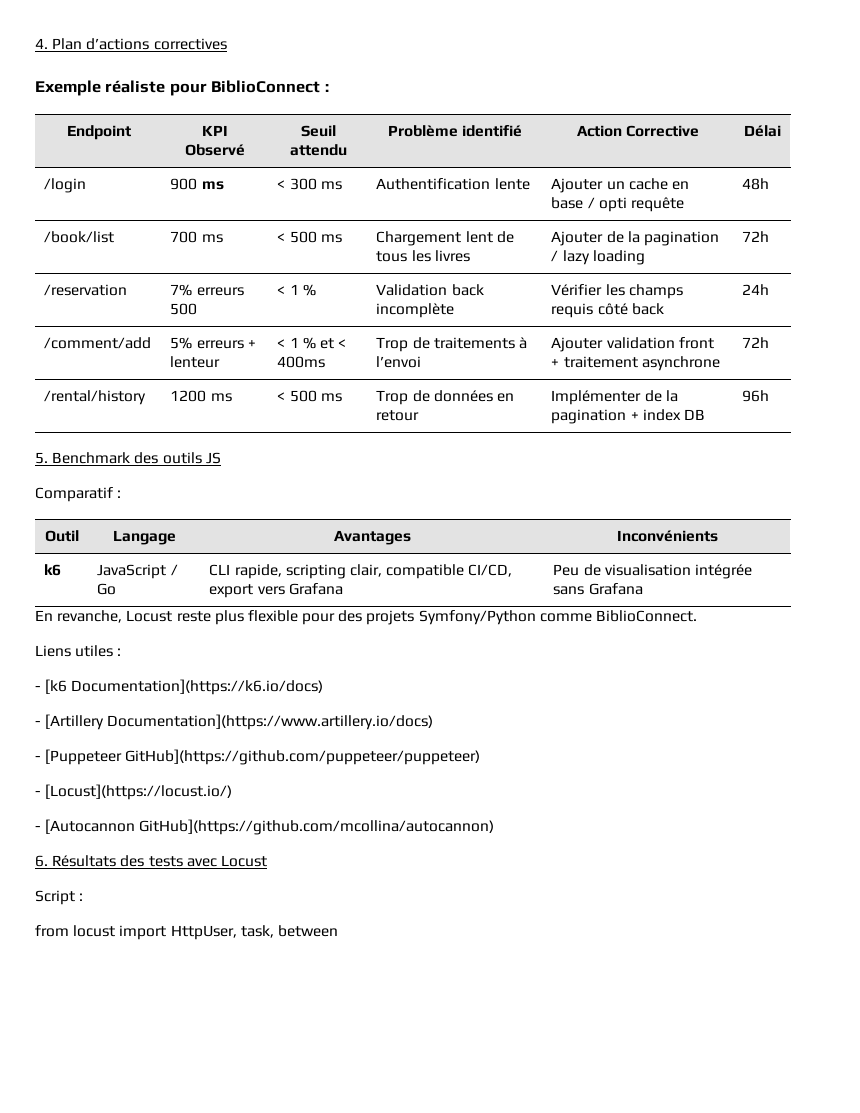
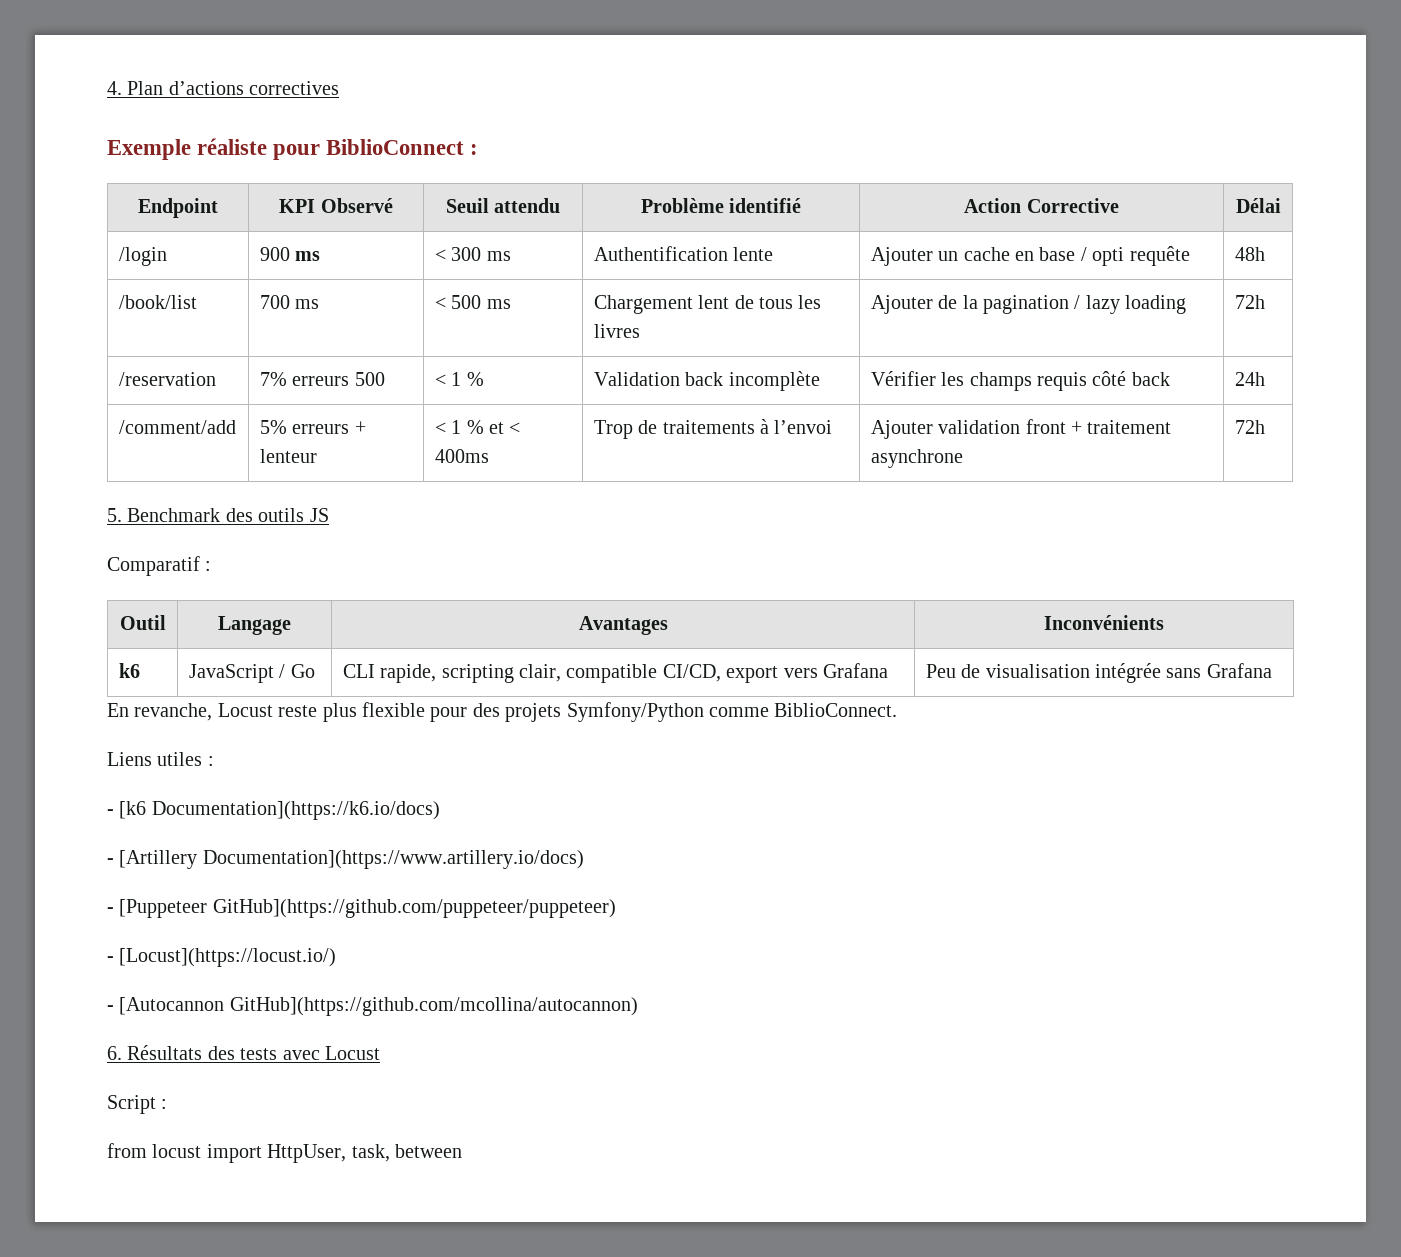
- /rental/history | 1200 ms | < 500 ms | Trop de données en retour | Implémenter de la pagination + index DB | 96h

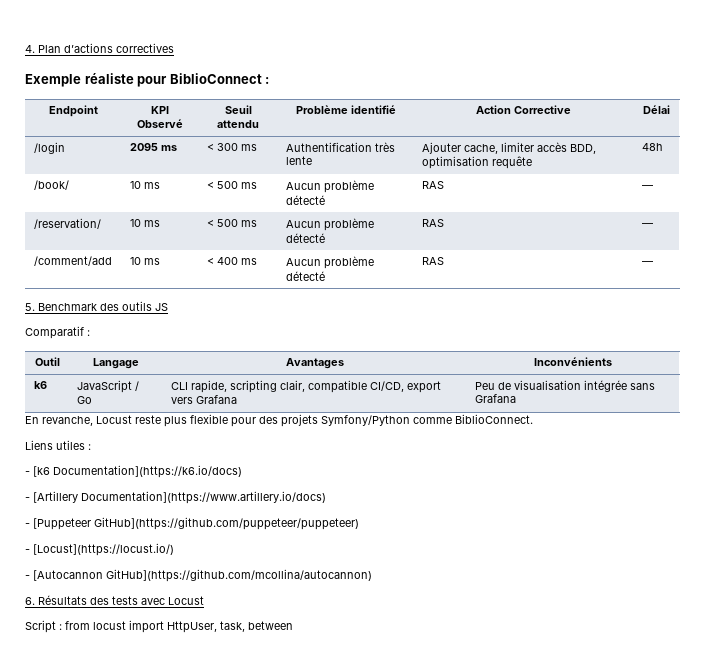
- /login | 900 ms | < 300 ms | Authentification lente | Ajouter un cache en base / opti requête | 48h
+ /login | 2095 ms | < 300 ms | Authentification très lente | Ajouter cache, limiter accès BDD, optimisation requête | 48h
- /book/list | 700 ms | < 500 ms | Chargement lent de tous les livres | Ajouter de la pagination / lazy loading | 72h
- /reservation | 7% erreurs 500 | < 1 % | Validation back incomplète | Vérifier les champs requis côté back | 24h
- /comment/add | 5% erreurs + lenteur | < 1 % et < 400ms | Trop de traitements à l’envoi | Ajouter validation front + traitement asynchrone | 72h
+ /book/ | 10 ms | < 500 ms | Aucun problème détecté | RAS | —
+ /reservation/ | 10 ms | < 500 ms | Aucun problème détecté | RAS | —
+ /comment/add | 10 ms | < 400 ms | Aucun problème détecté | RAS | —
- Script :
- from locust import HttpUser, task, between
+ Script : from locust import HttpUser, task, between

